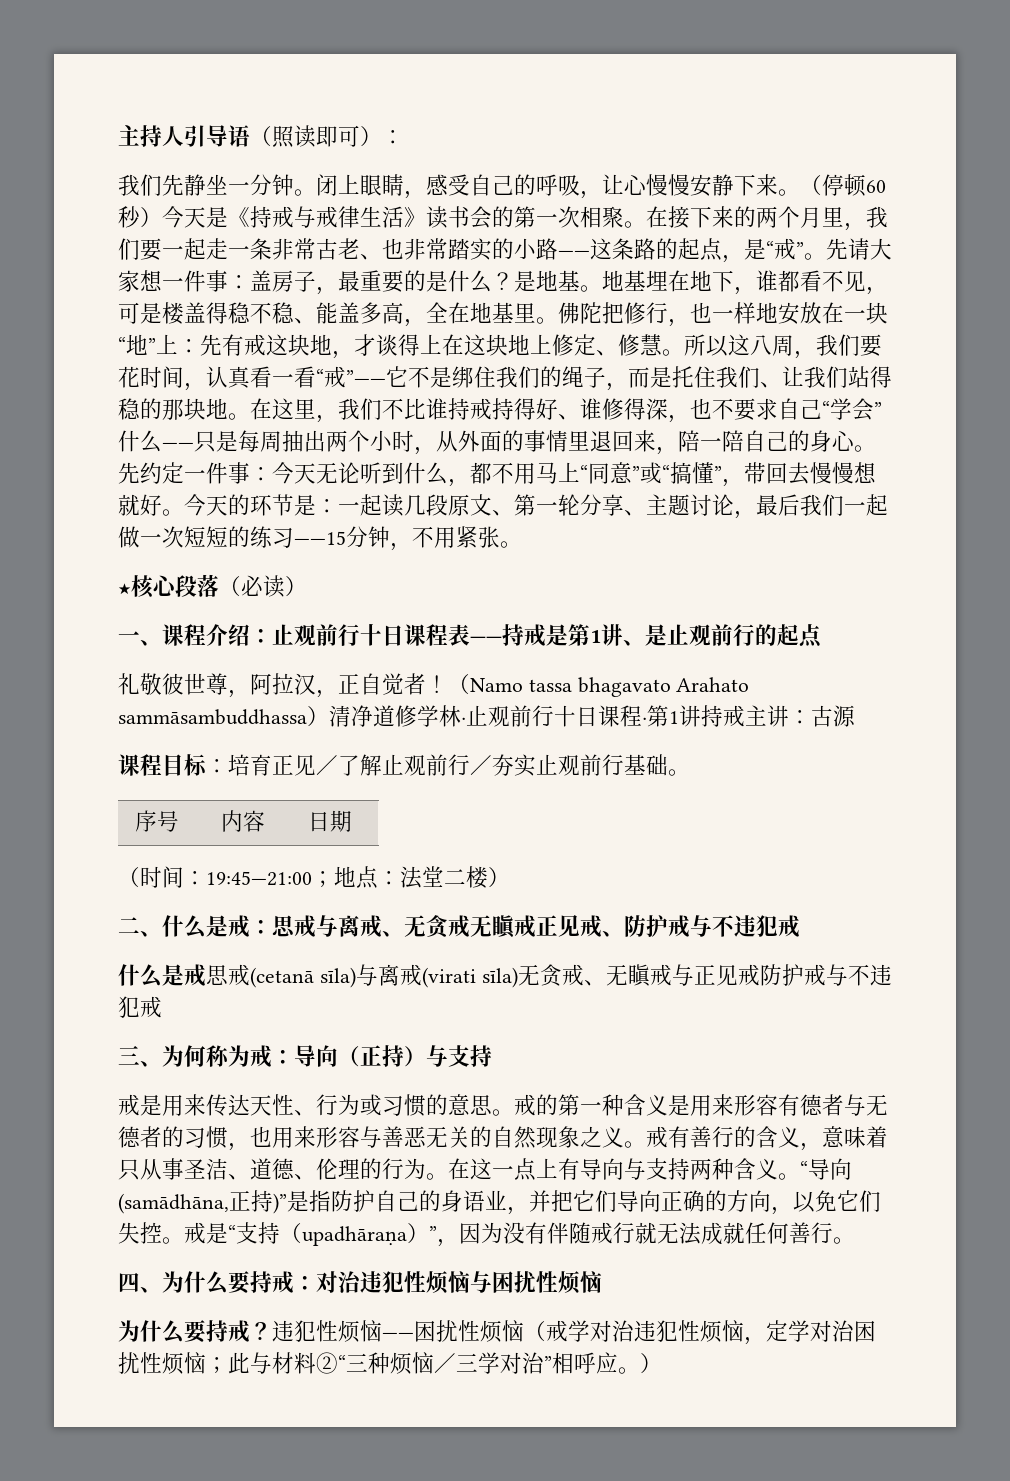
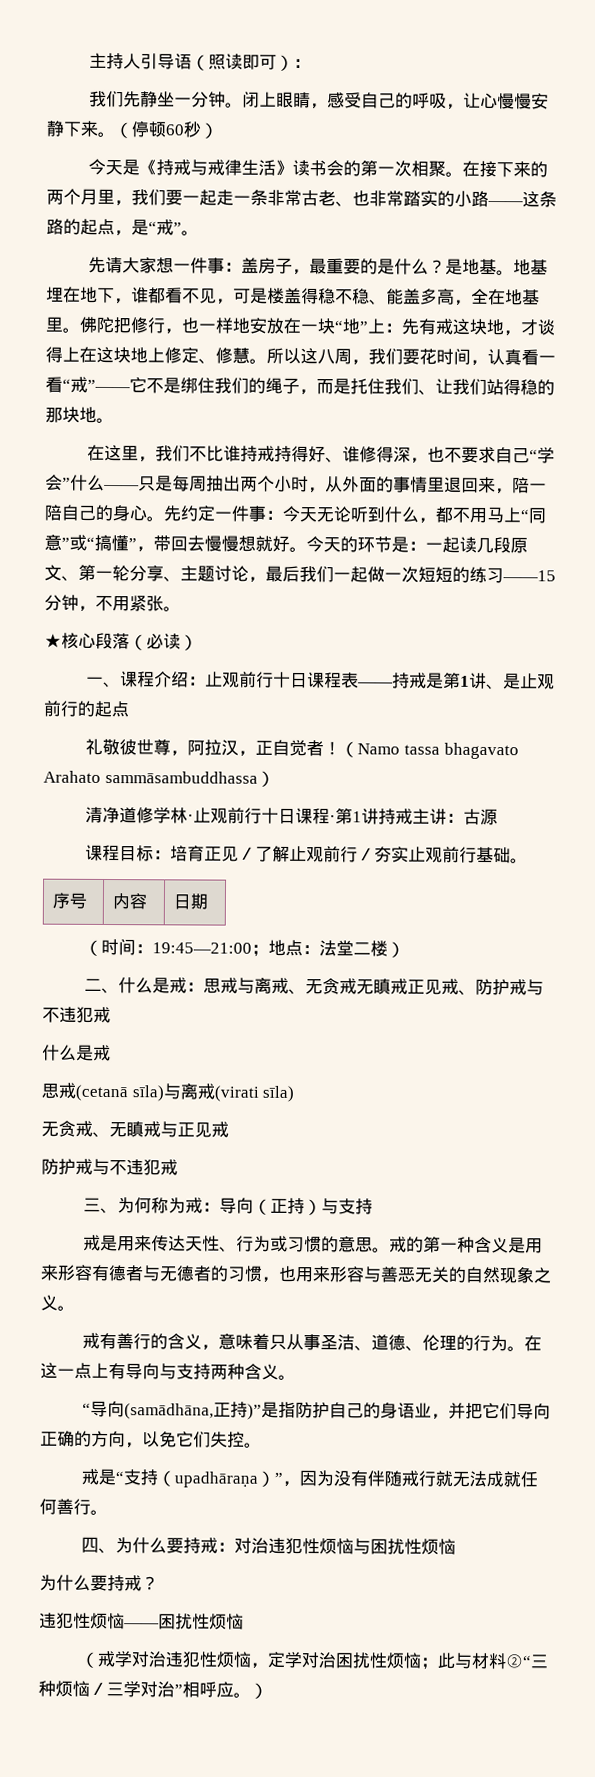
- （停顿60秒）今天是《持戒与戒律生活》读书会的第一次相聚。
+ （停顿60秒）
+ 今天是《持戒与戒律生活》读书会的第一次相聚。
- 在接下来的两个月里，我们要一起走一条非常古老、也非常踏实的小路——这条路的起点，是“戒”。先请大家想一件事：盖房子，最重要的是什么？
+ 在接下来的两个月里，我们要一起走一条非常古老、也非常踏实的小路——这条路的起点，是“戒”。
+ 先请大家想一件事：盖房子，最重要的是什么？
- 所以这八周，我们要花时间，认真看一看“戒”——它不是绑住我们的绳子，而是托住我们、让我们站得稳的那块地。在这里，我们不比谁持戒持得好、谁修得深，也不要求自己“学会”什么——只是每周抽出两个小时，从外面的事情里退回来，陪一陪自己的身心。
+ 所以这八周，我们要花时间，认真看一看“戒”——它不是绑住我们的绳子，而是托住我们、让我们站得稳的那块地。
+ 在这里，我们不比谁持戒持得好、谁修得深，也不要求自己“学会”什么——只是每周抽出两个小时，从外面的事情里退回来，陪一陪自己的身心。
- （Namo tassa bhagavato Arahato sammāsambuddhassa）清净道修学林·止观前行十日课程·第1讲持戒主讲：古源
+ （Namo tassa bhagavato Arahato sammāsambuddhassa）
+ 清净道修学林·止观前行十日课程·第1讲持戒主讲：古源
  二、什么是戒：思戒与离戒、无贪戒无瞋戒正见戒、防护戒与不违犯戒
- 什么是戒思戒(cetanā sīla)与离戒(virati sīla)无贪戒、无瞋戒与正见戒防护戒与不违犯戒
+ 什么是戒
+ 思戒(cetanā sīla)与离戒(virati sīla)
+ 无贪戒、无瞋戒与正见戒
+ 防护戒与不违犯戒
- 戒的第一种含义是用来形容有德者与无德者的习惯，也用来形容与善恶无关的自然现象之义。戒有善行的含义，意味着只从事圣洁、道德、伦理的行为。
+ 戒的第一种含义是用来形容有德者与无德者的习惯，也用来形容与善恶无关的自然现象之义。
+ 戒有善行的含义，意味着只从事圣洁、道德、伦理的行为。
- 在这一点上有导向与支持两种含义。“导向(samādhāna,正持)”是指防护自己的身语业，并把它们导向正确的方向，以免它们失控。戒是“支持（upadhāraṇa）”，因为没有伴随戒行就无法成就任何善行。
+ 在这一点上有导向与支持两种含义。
+ “导向(samādhāna,正持)”是指防护自己的身语业，并把它们导向正确的方向，以免它们失控。
+ 戒是“支持（upadhāraṇa）”，因为没有伴随戒行就无法成就任何善行。
- 为什么要持戒？违犯性烦恼——困扰性烦恼（戒学对治违犯性烦恼，定学对治困扰性烦恼；此与材料②“三种烦恼／三学对治”相呼应。）
+ 为什么要持戒？
+ 违犯性烦恼——困扰性烦恼
+ （戒学对治违犯性烦恼，定学对治困扰性烦恼；此与材料②“三种烦恼／三学对治”相呼应。）

